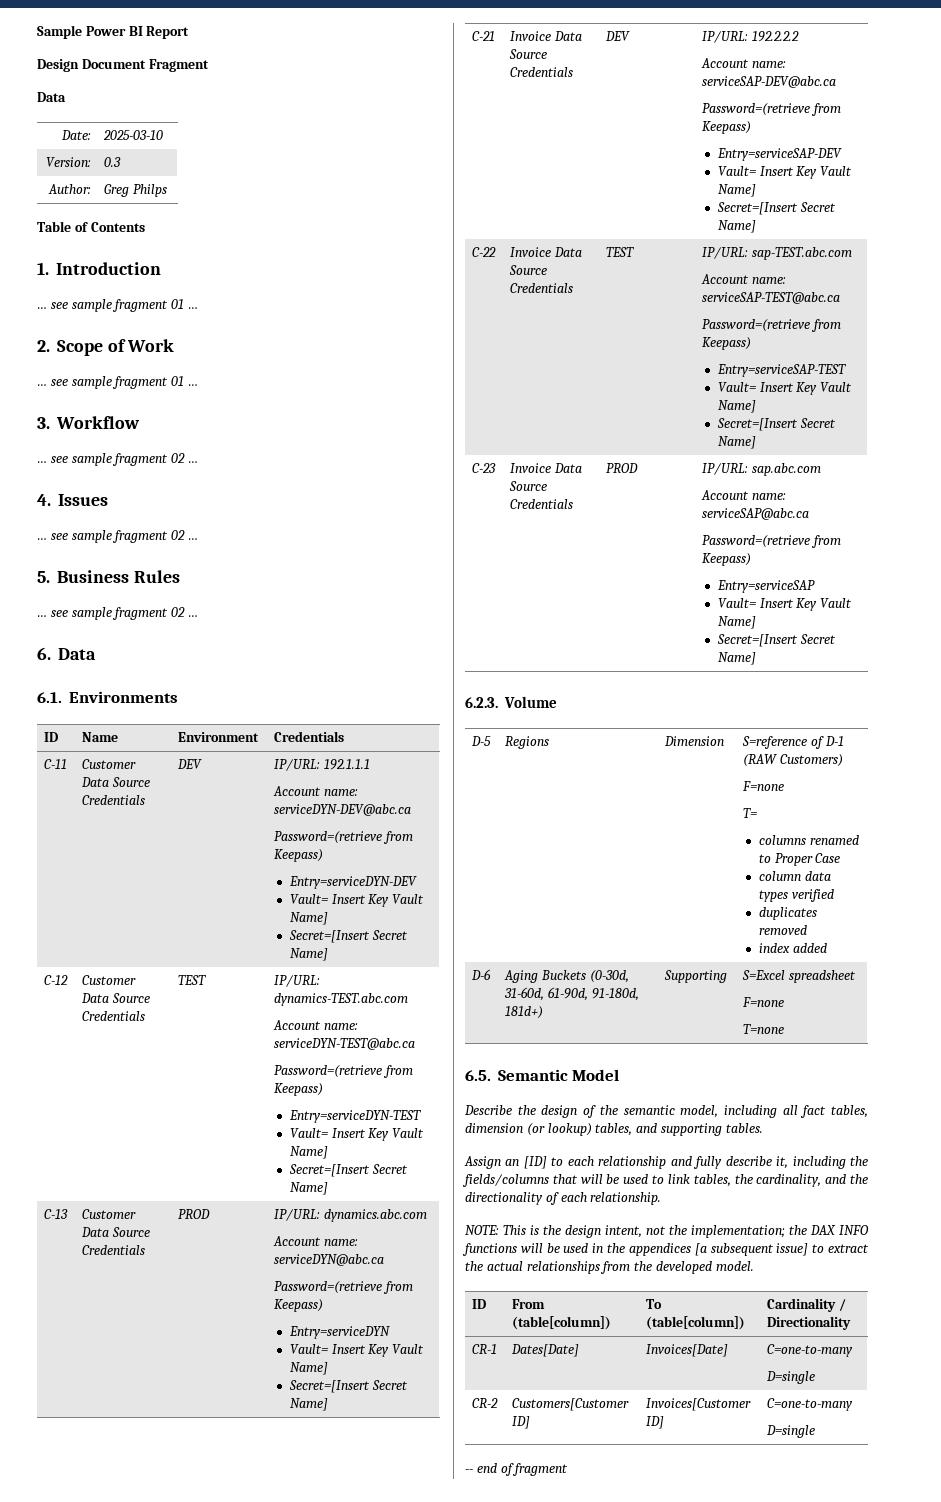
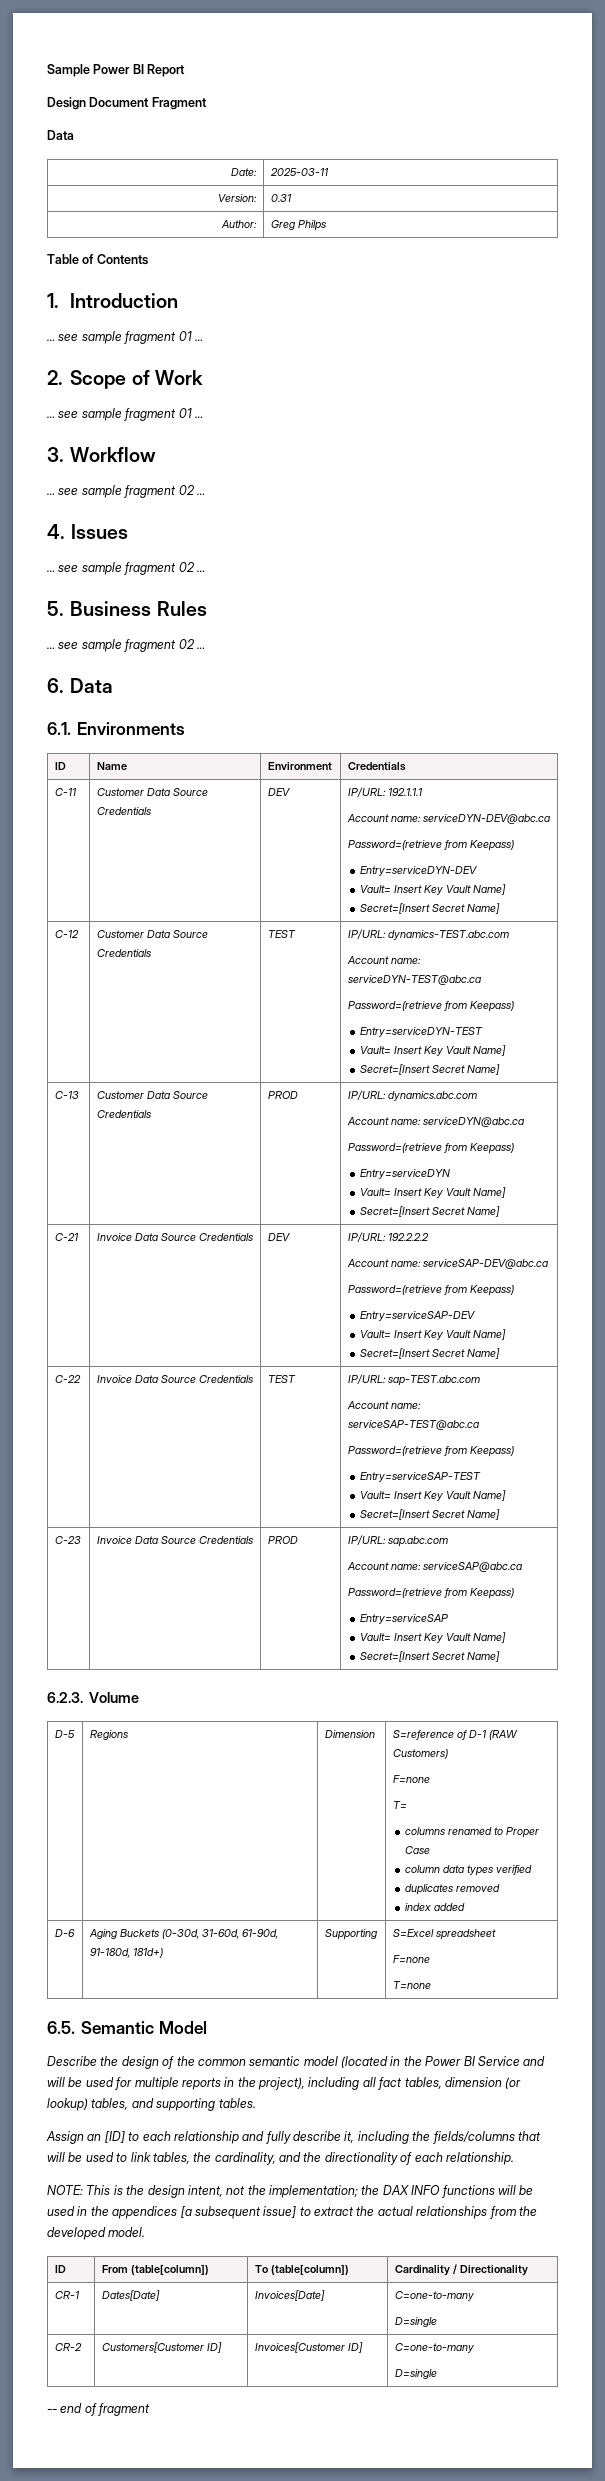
- Date: | 2025-03-10
+ Date: | 2025-03-11
- Version: | 0.3
+ Version: | 0.31
- Describe the design of the semantic model, including all fact tables, dimension (or lookup) tables, and supporting tables.
+ Describe the design of the common semantic model (located in the Power BI Service and will be used for multiple reports in the project), including all fact tables, dimension (or lookup) tables, and supporting tables.

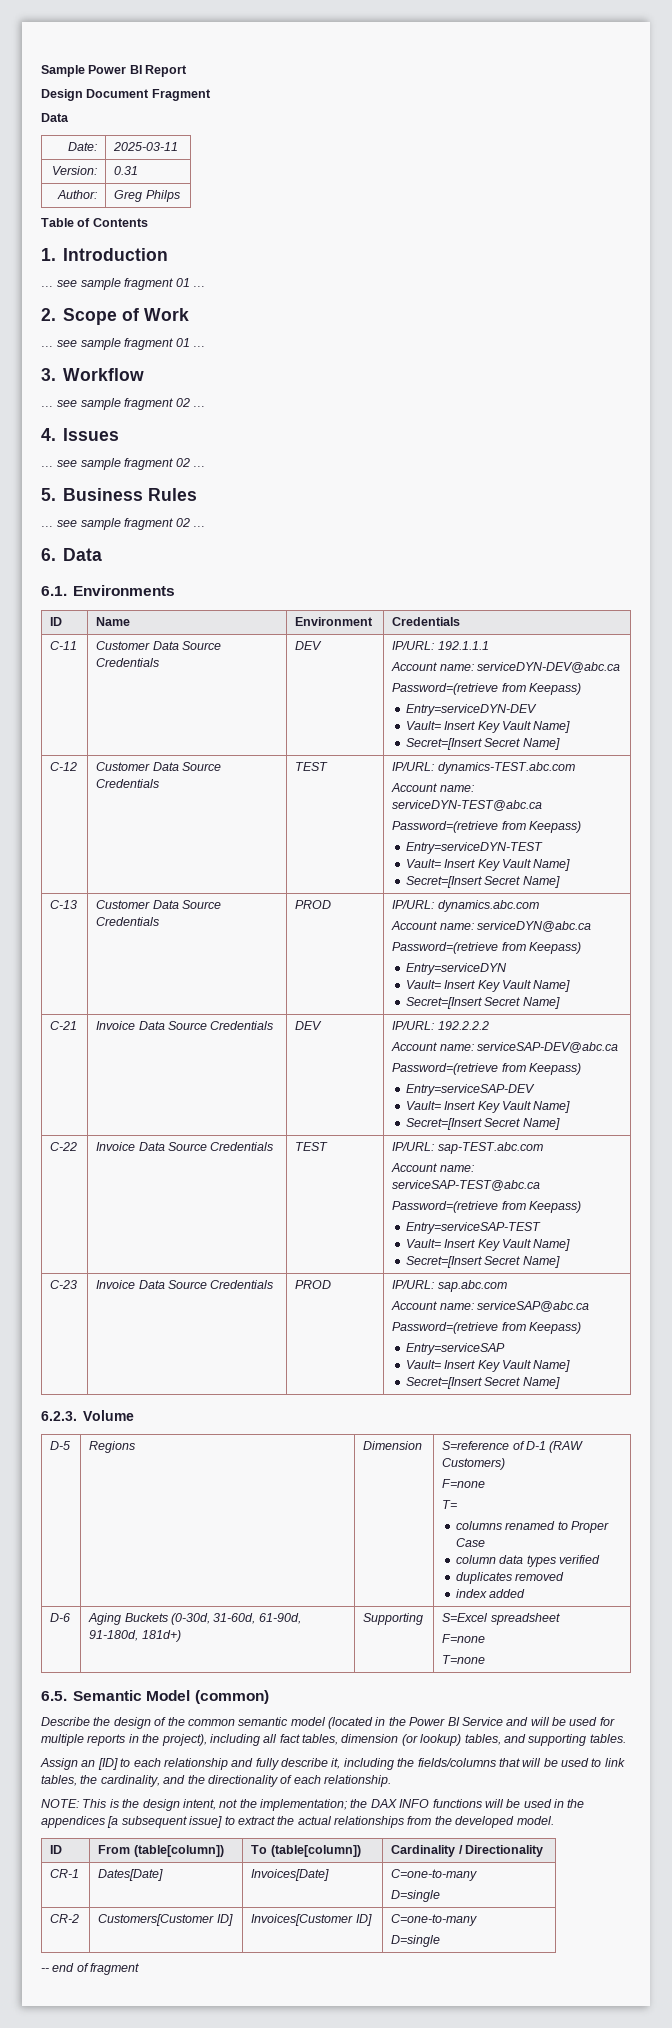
- 6.5. Semantic Model
+ 6.5. Semantic Model (common)

